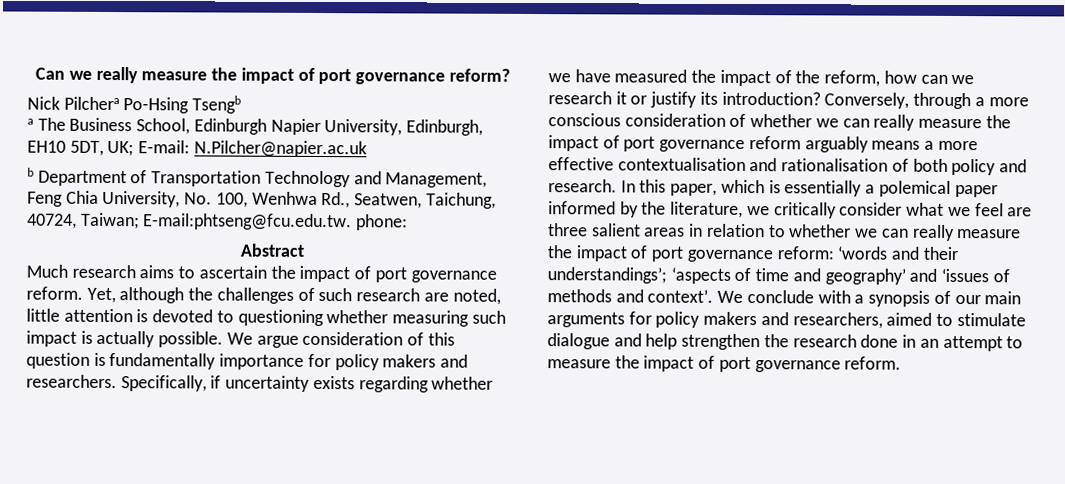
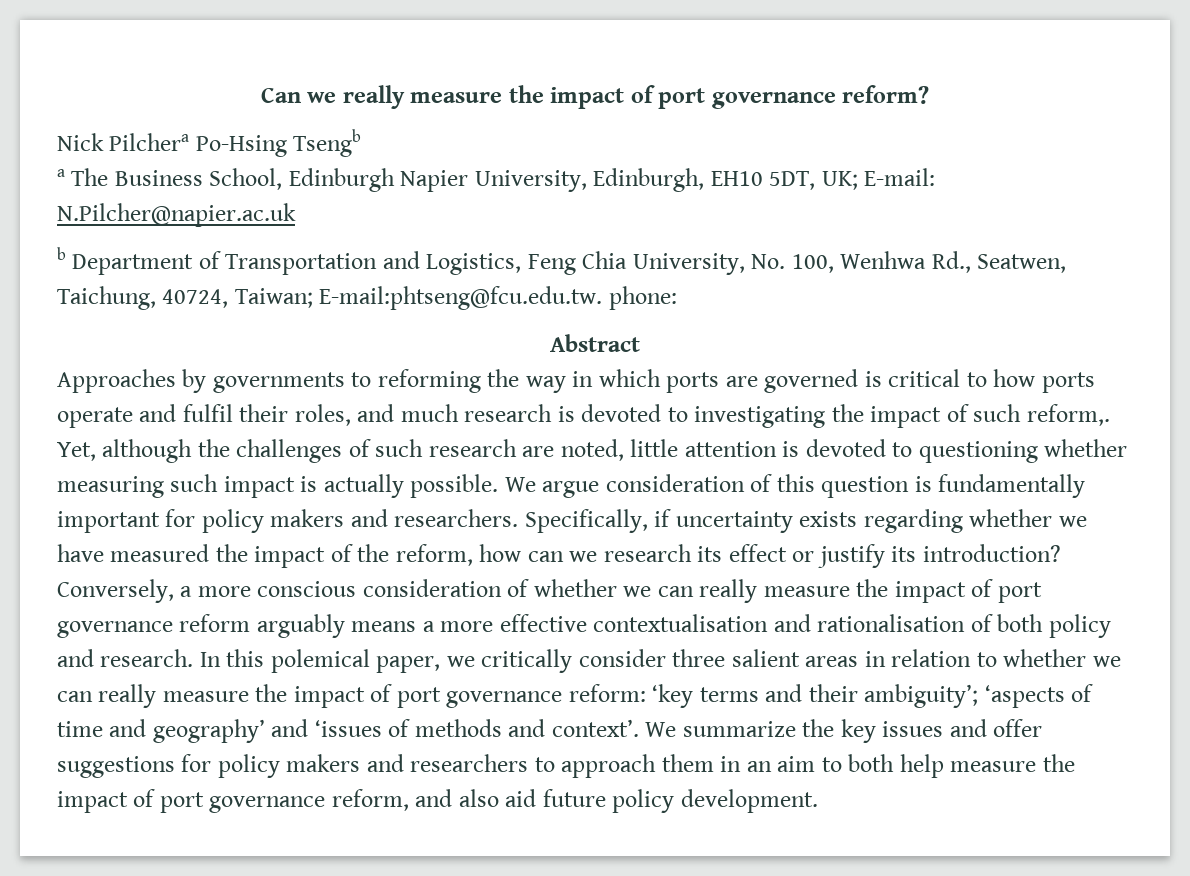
- b Department of Transportation Technology and Management, Feng Chia University, No. 100, Wenhwa Rd., Seatwen, Taichung, 40724, Taiwan; E-mail:phtseng@fcu.edu.tw. phone:
+ b Department of Transportation and Logistics, Feng Chia University, No. 100, Wenhwa Rd., Seatwen, Taichung, 40724, Taiwan; E-mail:phtseng@fcu.edu.tw. phone:
- Much research aims to ascertain the impact of port governance reform.
+ Approaches by governments to reforming the way in which ports are governed is critical to how ports operate and fulfil their roles, and much research is devoted to investigating the impact of such reform,.
- We argue consideration of this question is fundamentally importance for policy makers and researchers.
+ We argue consideration of this question is fundamentally important for policy makers and researchers.
- Specifically, if uncertainty exists regarding whether we have measured the impact of the reform, how can we research it or justify its introduction?
+ Specifically, if uncertainty exists regarding whether we have measured the impact of the reform, how can we research its effect or justify its introduction?
- Conversely, through a more conscious consideration of whether we can really measure the impact of port governance reform arguably means a more effective contextualisation and rationalisation of both policy and research.
+ Conversely, a more conscious consideration of whether we can really measure the impact of port governance reform arguably means a more effective contextualisation and rationalisation of both policy and research.
- In this paper, which is essentially a polemical paper informed by the literature, we critically consider what we feel are three salient areas in relation to whether we can really measure the impact of port governance reform: ‘words and their understandings’; ‘aspects of time and geography’ and ‘issues of methods and context’.
+ In this polemical paper, we critically consider three salient areas in relation to whether we can really measure the impact of port governance reform: ‘key terms and their ambiguity’; ‘aspects of time and geography’ and ‘issues of methods and context’.
- We conclude with a synopsis of our main arguments for policy makers and researchers, aimed to stimulate dialogue and help strengthen the research done in an attempt to measure the impact of port governance reform.
+ We summarize the key issues and offer suggestions for policy makers and researchers to approach them in an aim to both help measure the impact of port governance reform, and also aid future policy development.

